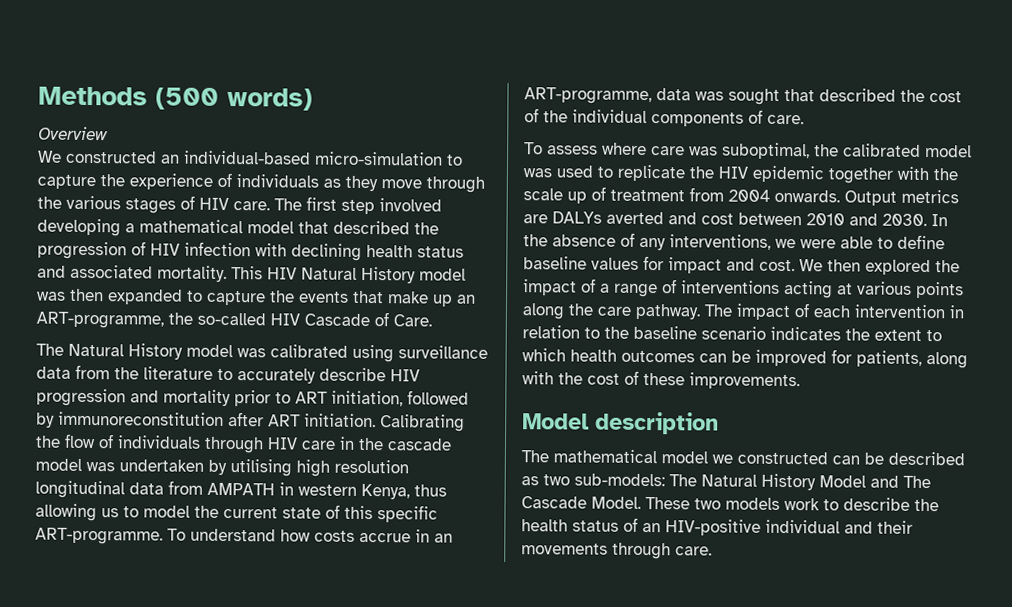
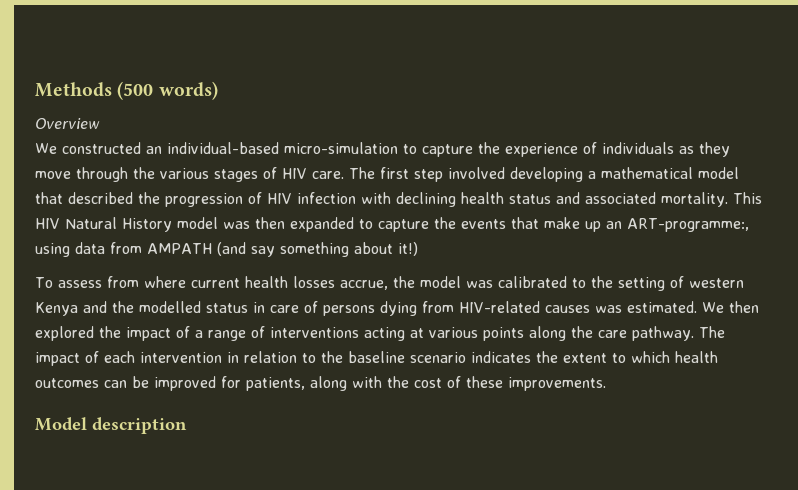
- This HIV Natural History model was then expanded to capture the events that make up an ART-programme, the so-called HIV Cascade of Care.
- The Natural History model was calibrated using surveillance data from the literature to accurately describe HIV progression and mortality prior to ART initiation, followed by immunoreconstitution after ART initiation. Calibrating the flow of individuals through HIV care in the cascade model was undertaken by utilising high resolution longitudinal data from AMPATH in western Kenya, thus allowing us to model the current state of this specific ART-programme. To understand how costs accrue in an ART-programme, data was sought that described the cost of the individual components of care.
- To assess where care was suboptimal, the calibrated model was used to replicate the HIV epidemic together with the scale up of treatment from 2004 onwards. Output metrics are DALYs averted and cost between 2010 and 2030. In the absence of any interventions, we were able to define baseline values for impact and cost.
+ This HIV Natural History model was then expanded to capture the events that make up an ART-programme:, using data from AMPATH (and say something about it!)
+ To assess from where current health losses accrue, the model was calibrated to the setting of western Kenya and the modelled status in care of persons dying from HIV-related causes was estimated.
- The mathematical model we constructed can be described as two sub-models: The Natural History Model and The Cascade Model. These two models work to describe the health status of an HIV-positive individual and their movements through care.

